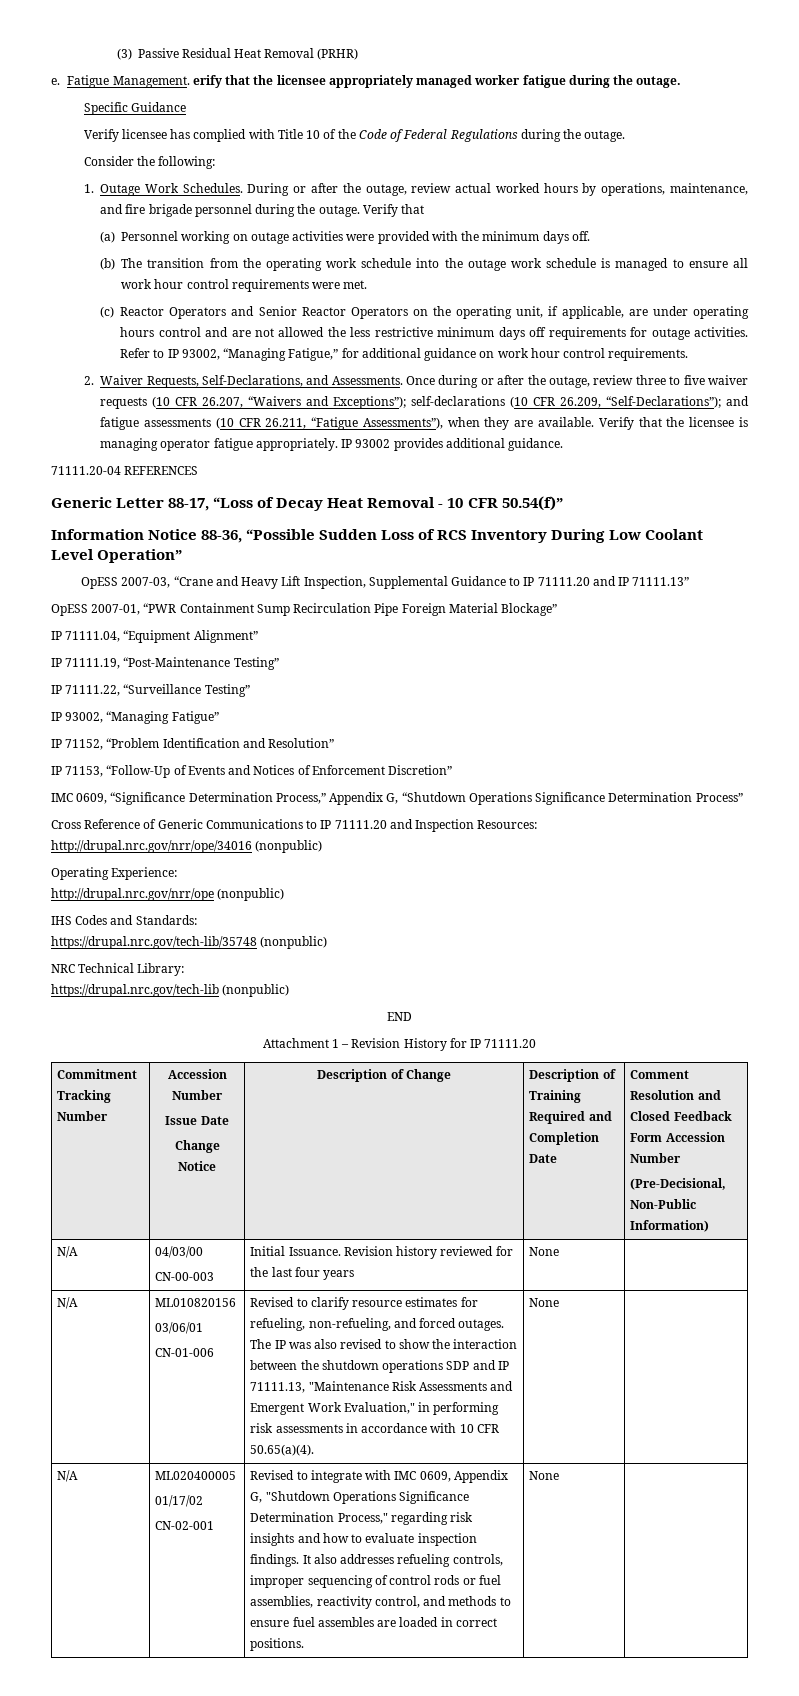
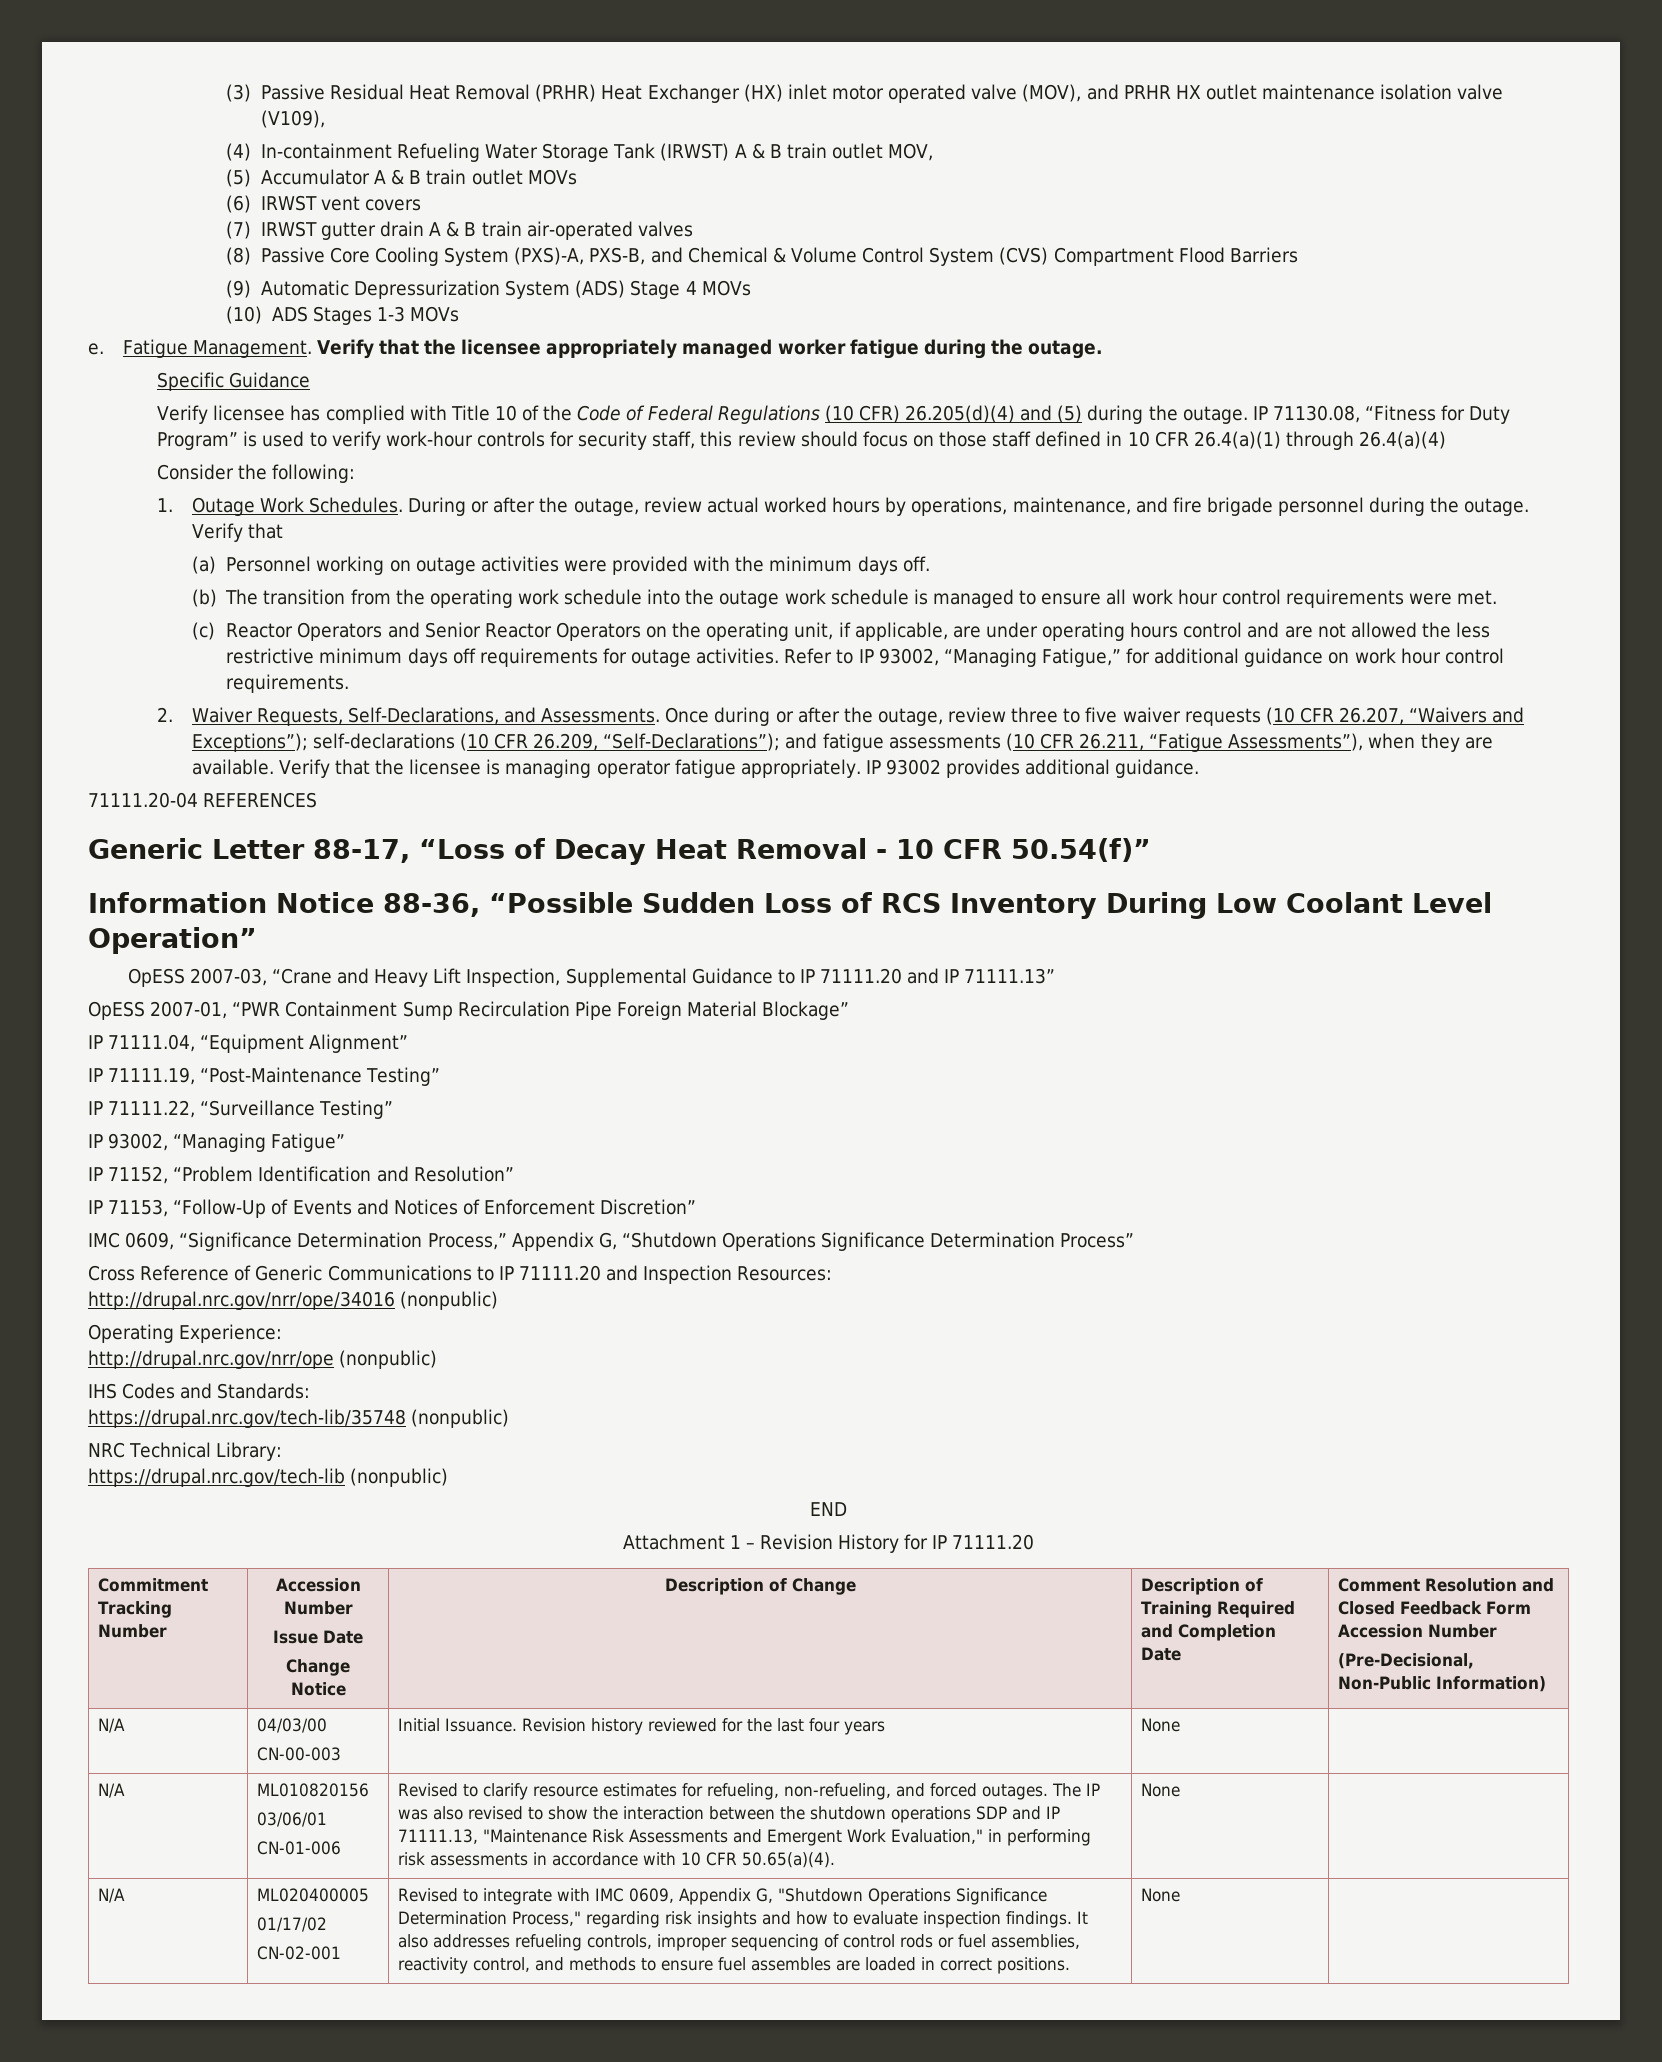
- (3) Passive Residual Heat Removal (PRHR)
+ (3) Passive Residual Heat Removal (PRHR) Heat Exchanger (HX) inlet motor operated valve (MOV), and PRHR HX outlet maintenance isolation valve (V109),
+ (4) In-containment Refueling Water Storage Tank (IRWST) A & B train outlet MOV,
+ (5) Accumulator A & B train outlet MOVs
+ (6) IRWST vent covers
+ (7) IRWST gutter drain A & B train air-operated valves
+ (8) Passive Core Cooling System (PXS)-A, PXS-B, and Chemical & Volume Control System (CVS) Compartment Flood Barriers
+ (9) Automatic Depressurization System (ADS) Stage 4 MOVs
+ (10) ADS Stages 1-3 MOVs
- Fatigue Management. erify that the licensee appropriately managed worker fatigue during the outage.
+ Fatigue Management. Verify that the licensee appropriately managed worker fatigue during the outage.
- Verify licensee has complied with Title 10 of the Code of Federal Regulations during the outage.
+ Verify licensee has complied with Title 10 of the Code of Federal Regulations (10 CFR) 26.205(d)(4) and (5) during the outage. IP 71130.08, “Fitness for Duty Program” is used to verify work-hour controls for security staff, this review should focus on those staff defined in 10 CFR 26.4(a)(1) through 26.4(a)(4)

